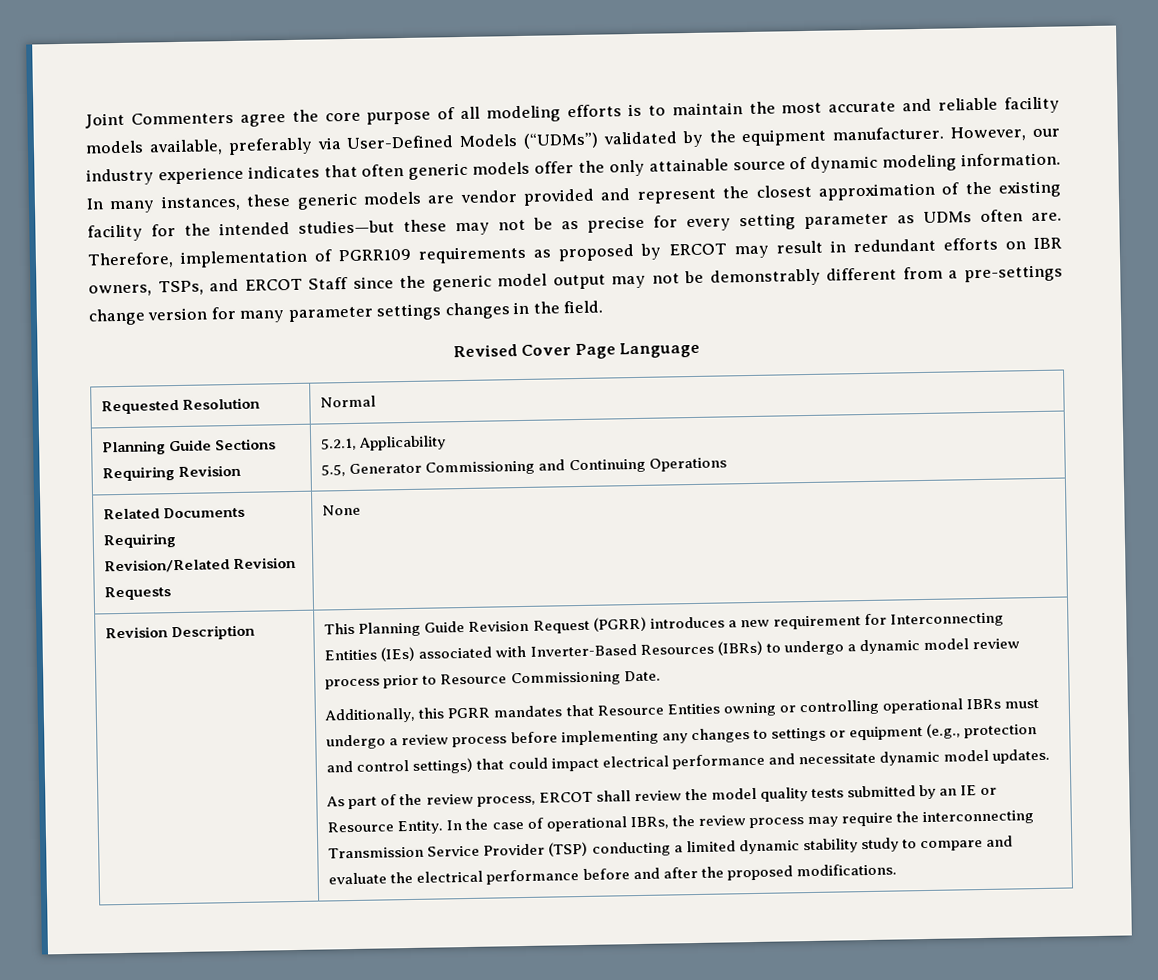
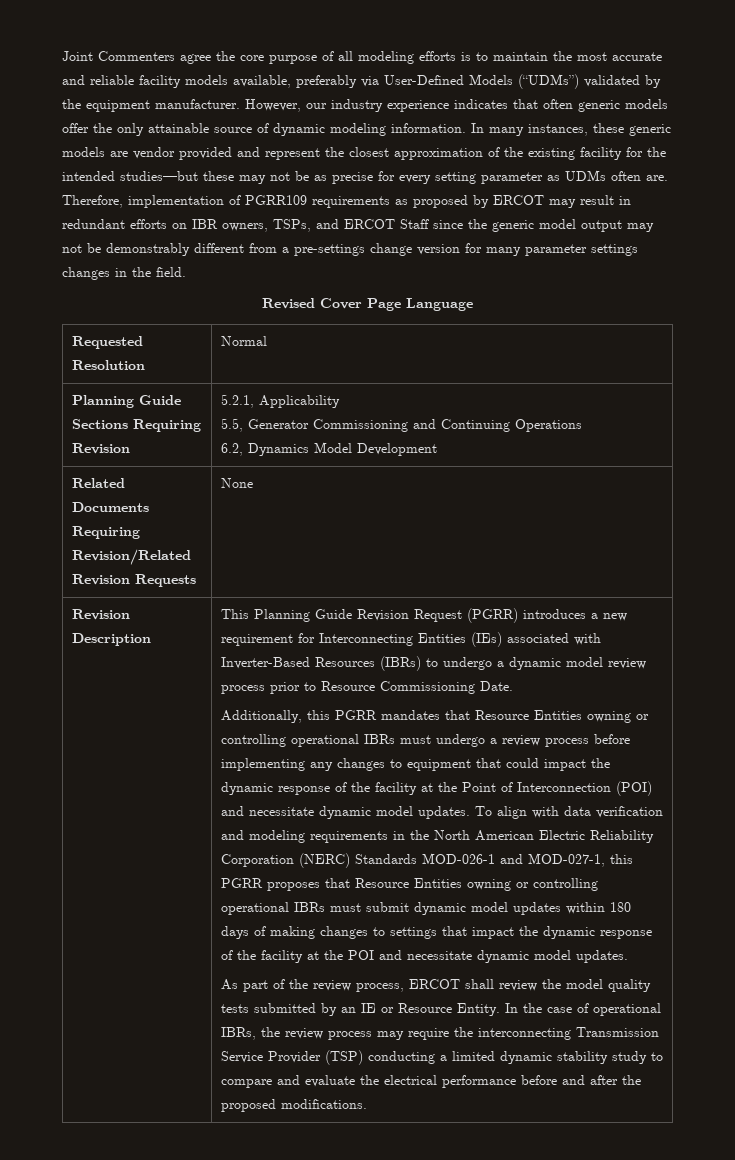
  Planning Guide Sections Requiring Revision | 5.2.1, Applicability
  5.5, Generator Commissioning and Continuing Operations
+ 6.2, Dynamics Model Development
- Additionally, this PGRR mandates that Resource Entities owning or controlling operational IBRs must undergo a review process before implementing any changes to settings or equipment (e.g., protection and control settings) that could impact electrical performance and necessitate dynamic model updates.
+ Additionally, this PGRR mandates that Resource Entities owning or controlling operational IBRs must undergo a review process before implementing any changes to equipment that could impact the dynamic response of the facility at the Point of Interconnection (POI) and necessitate dynamic model updates. To align with data verification and modeling requirements in the North American Electric Reliability Corporation (NERC) Standards MOD-026-1 and MOD-027-1, this PGRR proposes that Resource Entities owning or controlling operational IBRs must submit dynamic model updates within 180 days of making changes to settings that impact the dynamic response of the facility at the POI and necessitate dynamic model updates.

